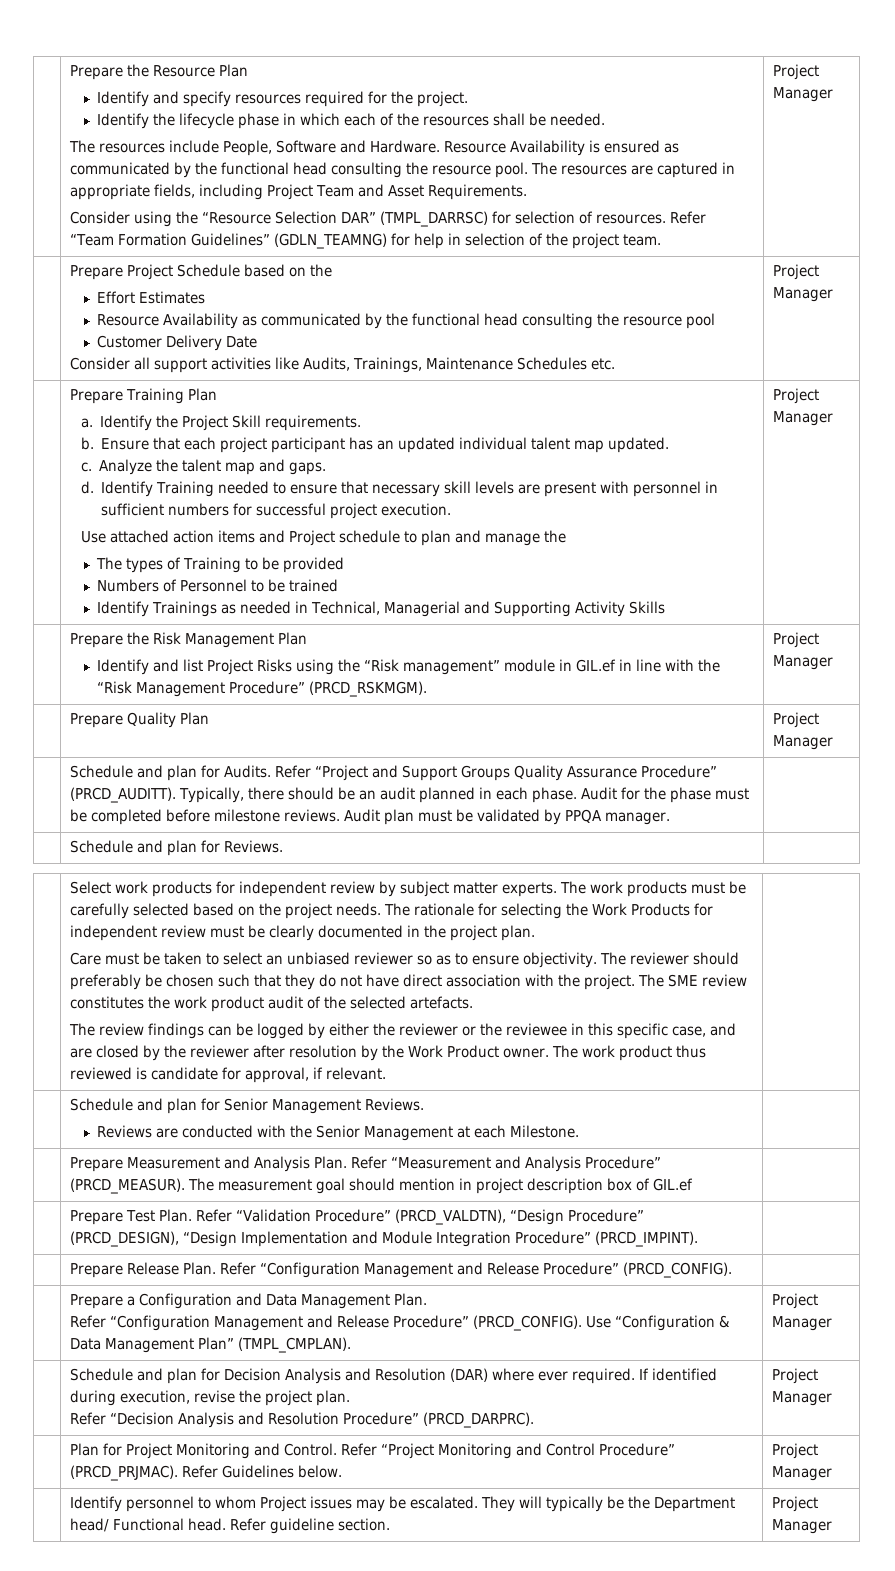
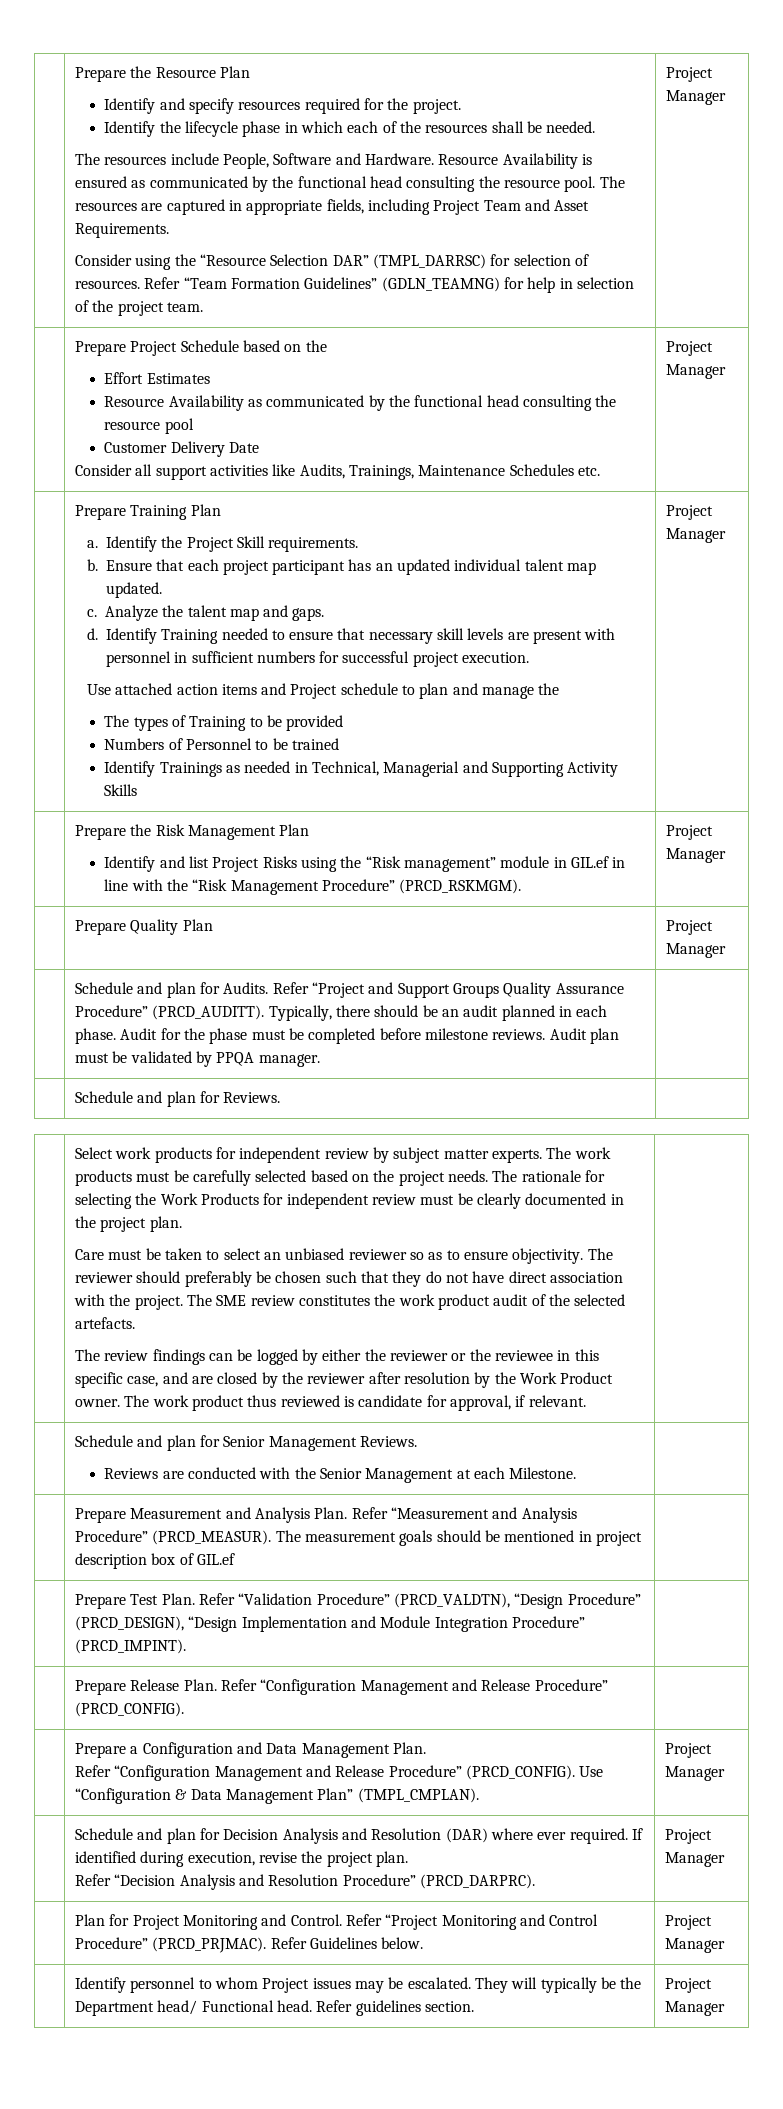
- | Prepare Measurement and Analysis Plan. Refer “Measurement and Analysis Procedure” (PRCD_MEASUR). The measurement goal should mention in project description box of GIL.ef |
+ | Prepare Measurement and Analysis Plan. Refer “Measurement and Analysis Procedure” (PRCD_MEASUR). The measurement goals should be mentioned in project description box of GIL.ef |
- | Identify personnel to whom Project issues may be escalated. They will typically be the Department head/ Functional head. Refer guideline section. | Project Manager
+ | Identify personnel to whom Project issues may be escalated. They will typically be the Department head/ Functional head. Refer guidelines section. | Project Manager

